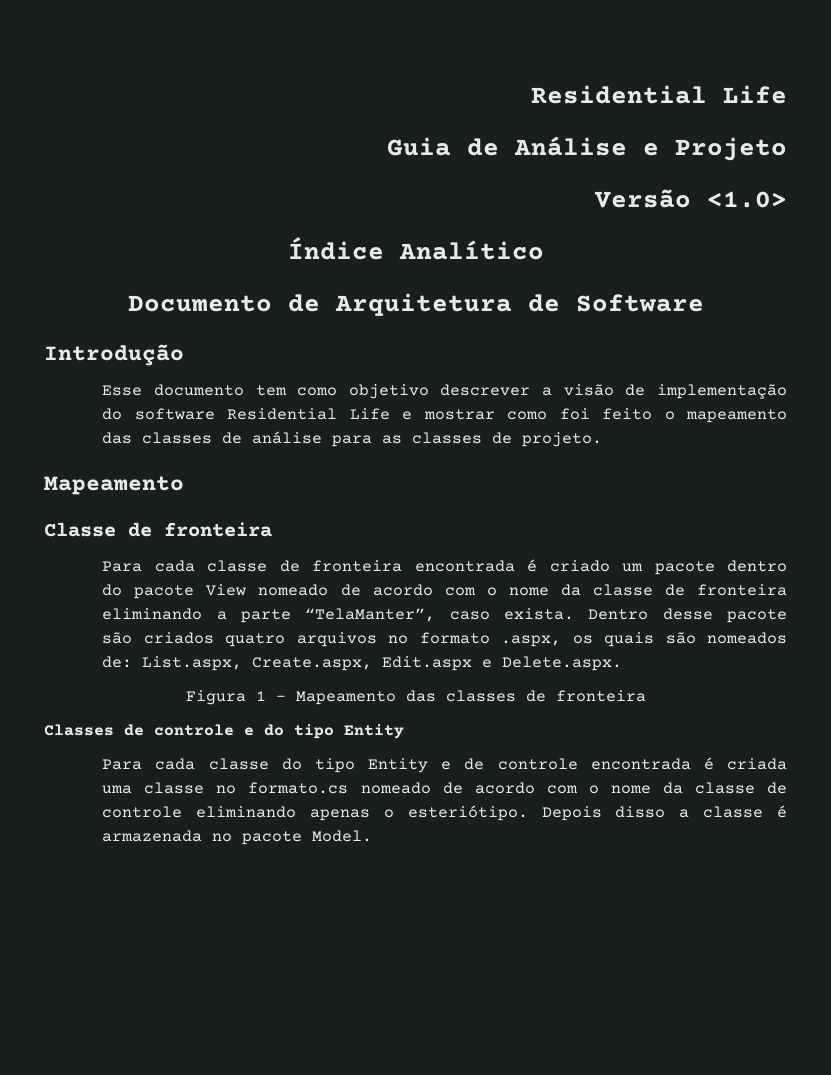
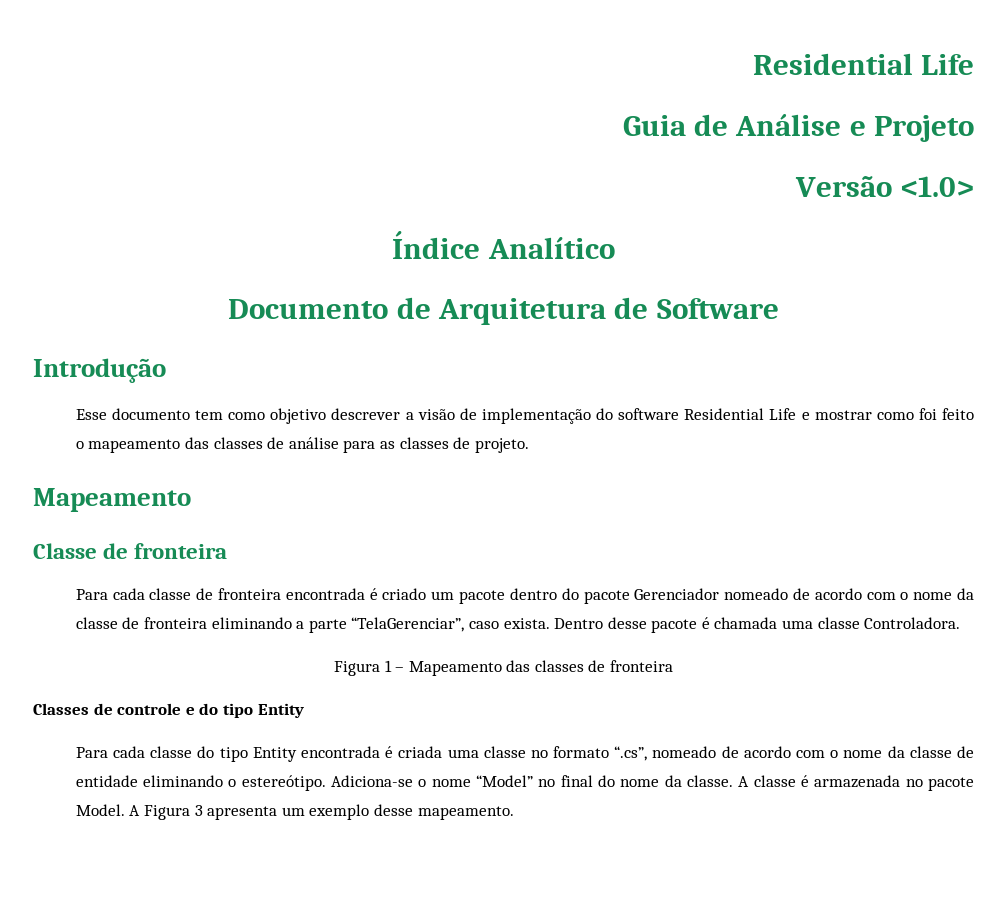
- Para cada classe de fronteira encontrada é criado um pacote dentro do pacote View nomeado de acordo com o nome da classe de fronteira eliminando a parte “TelaManter”, caso exista.
+ Para cada classe de fronteira encontrada é criado um pacote dentro do pacote Gerenciador nomeado de acordo com o nome da classe de fronteira eliminando a parte “TelaGerenciar”, caso exista.
- Dentro desse pacote são criados quatro arquivos no formato .aspx, os quais são nomeados de: List.aspx, Create.aspx, Edit.aspx e Delete.aspx.
+ Dentro desse pacote é chamada uma classe Controladora.
- Para cada classe do tipo Entity e de controle encontrada é criada uma classe no formato.cs nomeado de acordo com o nome da classe de controle eliminando apenas o esteriótipo. Depois disso a classe é armazenada no pacote Model.
+ Para cada classe do tipo Entity encontrada é criada uma classe no formato “.cs”, nomeado de acordo com o nome da classe de entidade eliminando o estereótipo. Adiciona-se o nome “Model” no final do nome da classe. A classe é armazenada no pacote Model.
+ A Figura 3 apresenta um exemplo desse mapeamento.

